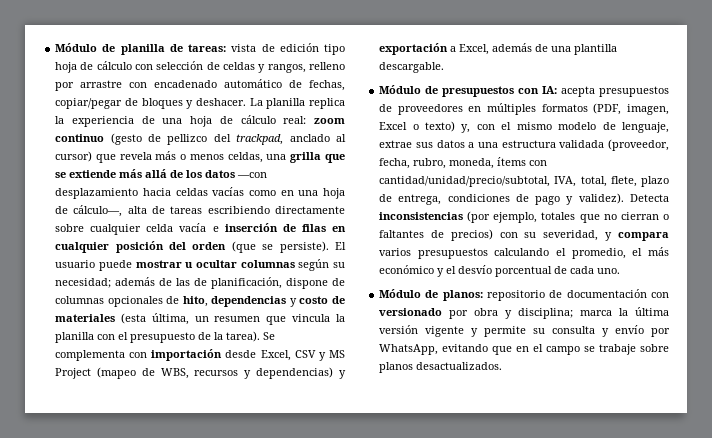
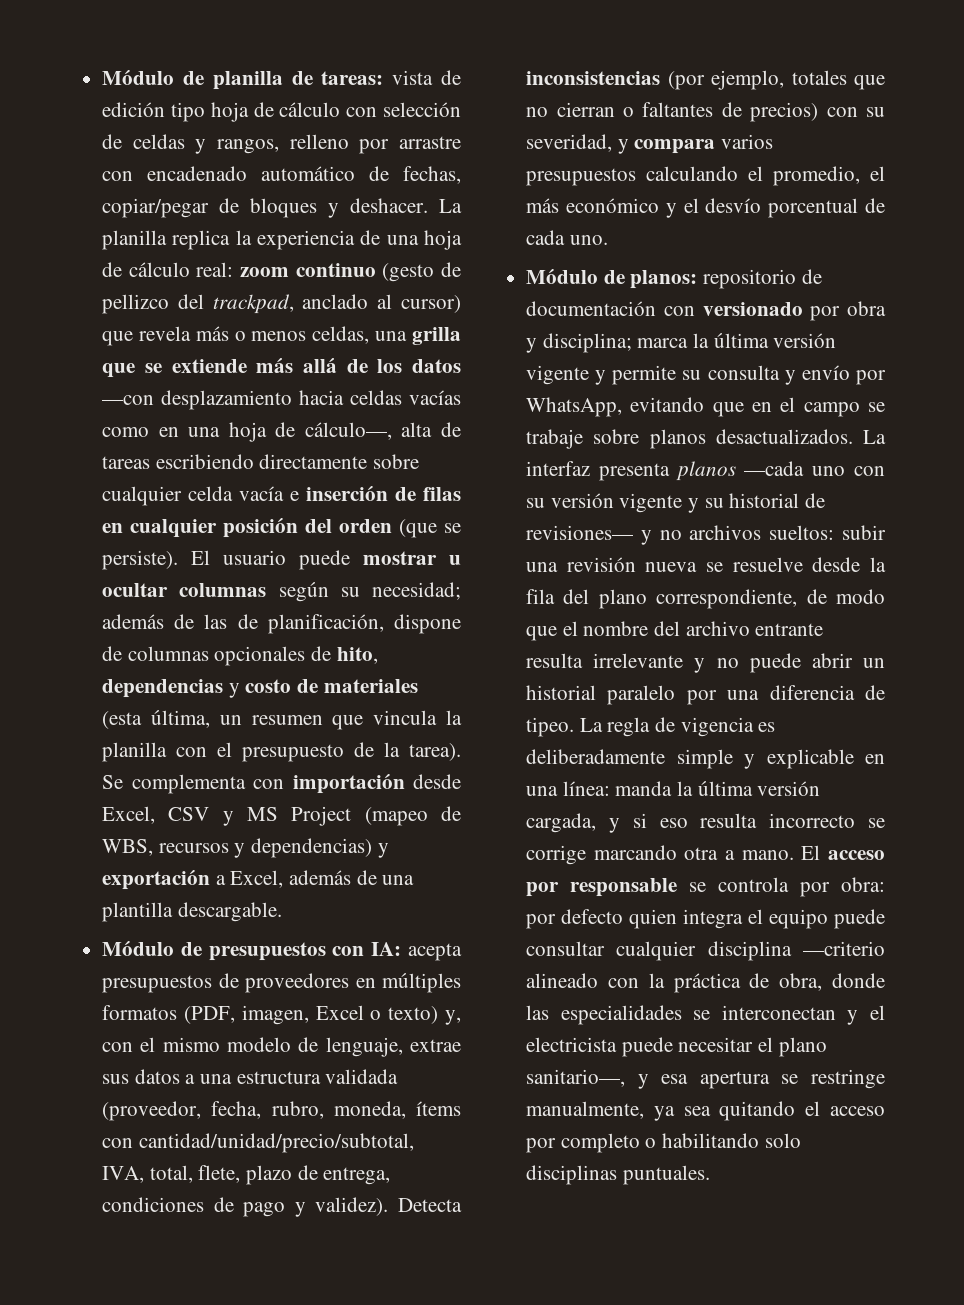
+ La interfaz presenta planos —cada uno con su versión vigente y su historial de revisiones— y no archivos sueltos: subir una revisión nueva se resuelve desde la fila del plano correspondiente, de modo que el nombre del archivo entrante resulta irrelevante y no puede abrir un historial paralelo por una diferencia de tipeo. La regla de vigencia es deliberadamente simple y explicable en una línea: manda la última versión cargada, y si eso resulta incorrecto se corrige marcando otra a mano. El acceso por responsable se controla por obra: por defecto quien integra el equipo puede consultar cualquier disciplina —criterio alineado con la práctica de obra, donde las especialidades se interconectan y el electricista puede necesitar el plano sanitario—, y esa apertura se restringe manualmente, ya sea quitando el acceso por completo o habilitando solo disciplinas puntuales.

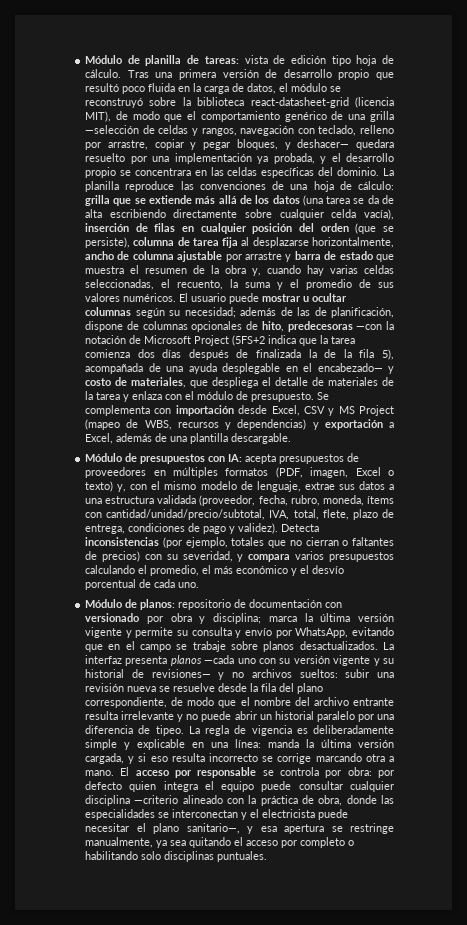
- Módulo de planilla de tareas: vista de edición tipo hoja de cálculo con selección de celdas y rangos, relleno por arrastre con encadenado automático de fechas, copiar/pegar de bloques y deshacer. La planilla replica la experiencia de una hoja de cálculo real: zoom continuo (gesto de pellizco del trackpad, anclado al cursor) que revela más o menos celdas, una grilla que se extiende más allá de los datos —con desplazamiento hacia celdas vacías como en una hoja de cálculo—, alta de tareas escribiendo directamente sobre cualquier celda vacía e inserción de filas en cualquier posición del orden (que se persiste).
+ Módulo de planilla de tareas: vista de edición tipo hoja de cálculo. Tras una primera versión de desarrollo propio que resultó poco fluida en la carga de datos, el módulo se reconstruyó sobre la biblioteca react-datasheet-grid (licencia MIT), de modo que el comportamiento genérico de una grilla —selección de celdas y rangos, navegación con teclado, relleno por arrastre, copiar y pegar bloques, y deshacer— quedara resuelto por una implementación ya probada, y el desarrollo propio se concentrara en las celdas específicas del dominio. La planilla reproduce las convenciones de una hoja de cálculo: grilla que se extiende más allá de los datos (una tarea se da de alta escribiendo directamente sobre cualquier celda vacía), inserción de filas en cualquier posición del orden (que se persiste), columna de tarea fija al desplazarse horizontalmente, ancho de columna ajustable por arrastre y barra de estado que muestra el resumen de la obra y, cuando hay varias celdas seleccionadas, el recuento, la suma y el promedio de sus valores numéricos.
- El usuario puede mostrar u ocultar columnas según su necesidad; además de las de planificación, dispone de columnas opcionales de hito, dependencias y costo de materiales (esta última, un resumen que vincula la planilla con el presupuesto de la tarea).
+ El usuario puede mostrar u ocultar columnas según su necesidad; además de las de planificación, dispone de columnas opcionales de hito, predecesoras —con la notación de Microsoft Project (5FS+2 indica que la tarea comienza dos días después de finalizada la de la fila 5), acompañada de una ayuda desplegable en el encabezado— y costo de materiales, que despliega el detalle de materiales de la tarea y enlaza con el módulo de presupuesto.

